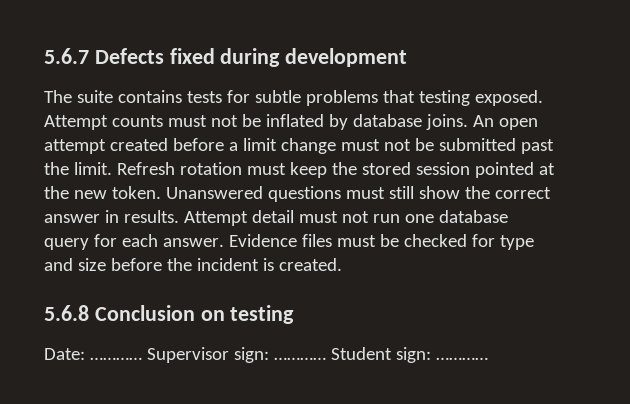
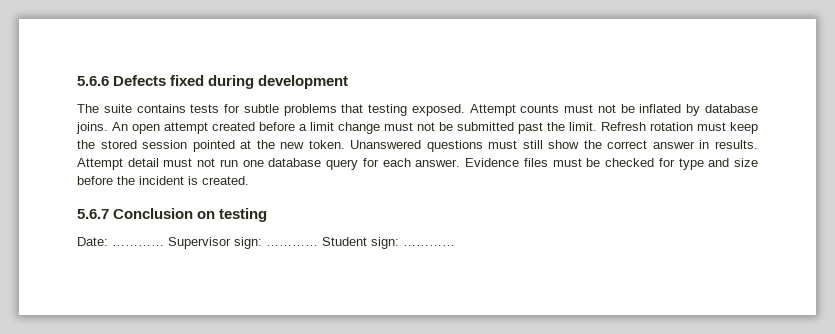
- 5.6.7 Defects fixed during development
+ 5.6.6 Defects fixed during development
- 5.6.8 Conclusion on testing
+ 5.6.7 Conclusion on testing

